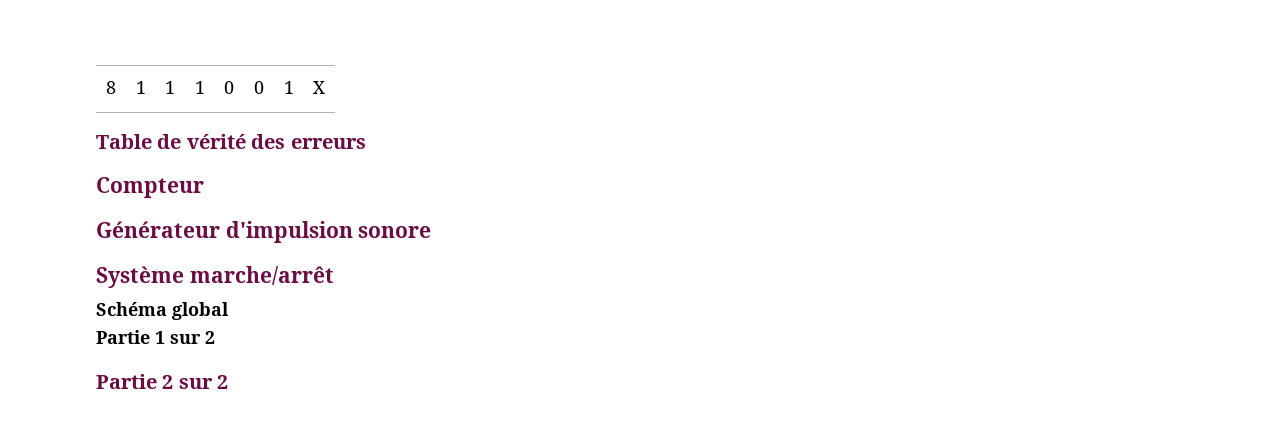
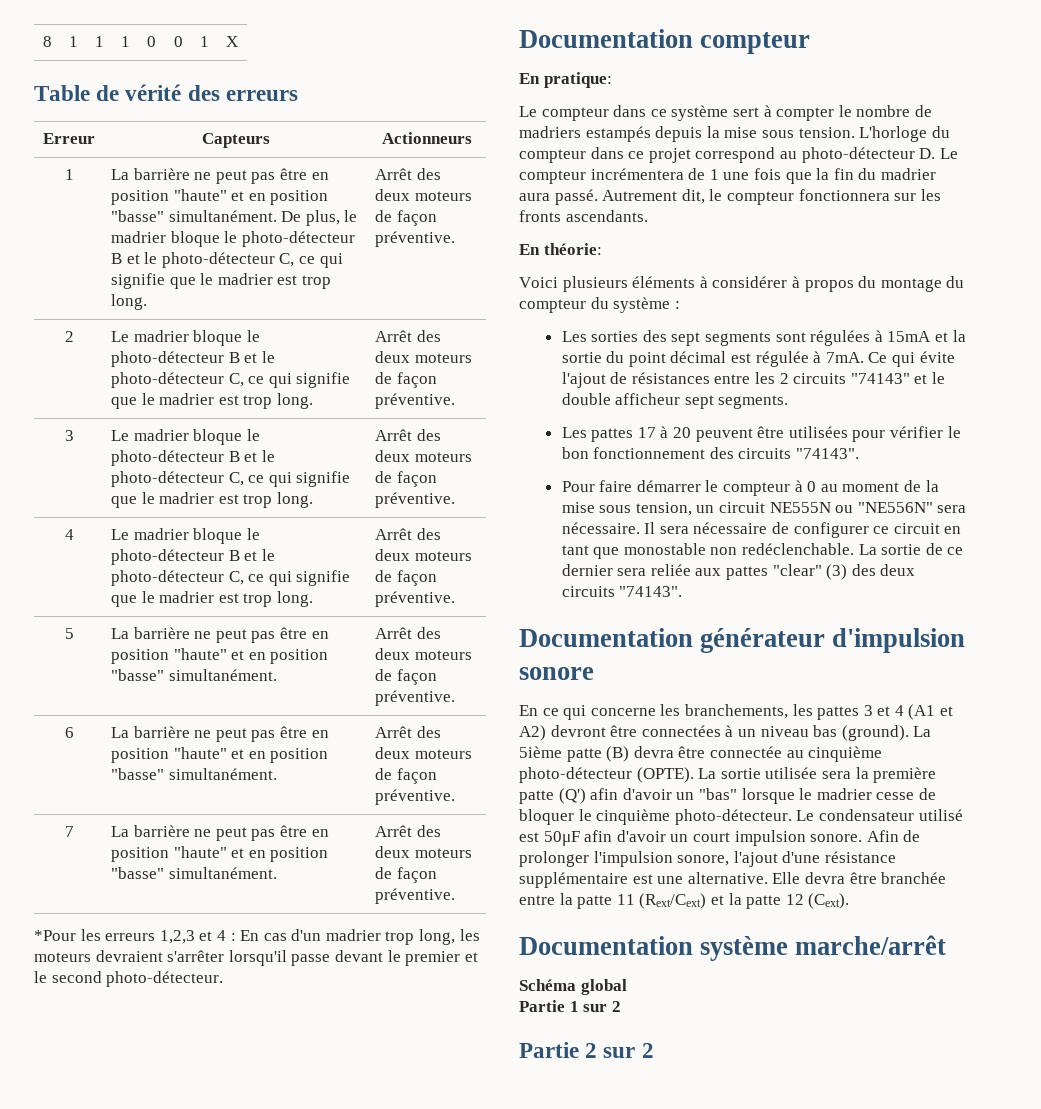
- Compteur
- Générateur d'impulsion sonore
- Système marche/arrêt
+ Erreur | Capteurs | Actionneurs
+ 1 | La barrière ne peut pas être en position "haute" et en position "basse" simultanément. De plus, le madrier bloque le photo-détecteur B et le photo-détecteur C, ce qui signifie que le madrier est trop long. | Arrêt des deux moteurs de façon préventive.
+ 2 | Le madrier bloque le photo-détecteur B et le photo-détecteur C, ce qui signifie que le madrier est trop long. | Arrêt des deux moteurs de façon préventive.
+ 3 | Le madrier bloque le photo-détecteur B et le photo-détecteur C, ce qui signifie que le madrier est trop long. | Arrêt des deux moteurs de façon préventive.
+ 4 | Le madrier bloque le photo-détecteur B et le photo-détecteur C, ce qui signifie que le madrier est trop long. | Arrêt des deux moteurs de façon préventive.
+ 5 | La barrière ne peut pas être en position "haute" et en position "basse" simultanément. | Arrêt des deux moteurs de façon préventive.
+ 6 | La barrière ne peut pas être en position "haute" et en position "basse" simultanément. | Arrêt des deux moteurs de façon préventive.
+ 7 | La barrière ne peut pas être en position "haute" et en position "basse" simultanément. | Arrêt des deux moteurs de façon préventive.
+ *Pour les erreurs 1,2,3 et 4 : En cas d'un madrier trop long, les moteurs devraient s'arrêter lorsqu'il passe devant le premier et le second photo-détecteur.
+ Documentation compteur
+ En pratique:
+ Le compteur dans ce système sert à compter le nombre de madriers estampés depuis la mise sous tension. L'horloge du compteur dans ce projet correspond au photo-détecteur D. Le compteur incrémentera de 1 une fois que la fin du madrier aura passé. Autrement dit, le compteur fonctionnera sur les fronts ascendants.
+ En théorie:
+ Voici plusieurs éléments à considérer à propos du montage du compteur du système :
+ Les sorties des sept segments sont régulées à 15mA et la sortie du point décimal est régulée à 7mA. Ce qui évite l'ajout de résistances entre les 2 circuits "74143" et le double afficheur sept segments.
+ Les pattes 17 à 20 peuvent être utilisées pour vérifier le bon fonctionnement des circuits "74143".
+ Pour faire démarrer le compteur à 0 au moment de la mise sous tension, un circuit NE555N ou "NE556N" sera nécessaire. Il sera nécessaire de configurer ce circuit en tant que monostable non redéclenchable. La sortie de ce dernier sera reliée aux pattes "clear" (3) des deux circuits "74143".
+ Documentation générateur d'impulsion sonore
+ En ce qui concerne les branchements, les pattes 3 et 4 (A1 et A2) devront être connectées à un niveau bas (ground). La 5ième patte (B) devra être connectée au cinquième photo-détecteur (OPTE). La sortie utilisée sera la première patte (Q') afin d'avoir un "bas" lorsque le madrier cesse de bloquer le cinquième photo-détecteur. Le condensateur utilisé est 50μF afin d'avoir un court impulsion sonore. Afin de prolonger l'impulsion sonore, l'ajout d'une résistance supplémentaire est une alternative. Elle devra être branchée entre la patte 11 (Rext/Cext) et la patte 12 (Cext).
+ Documentation système marche/arrêt

